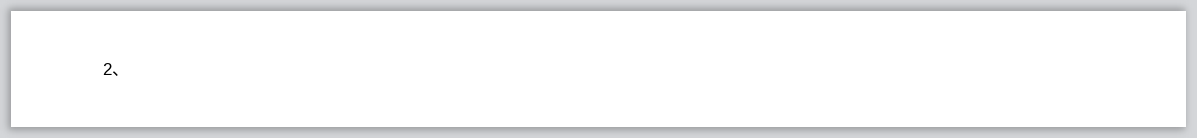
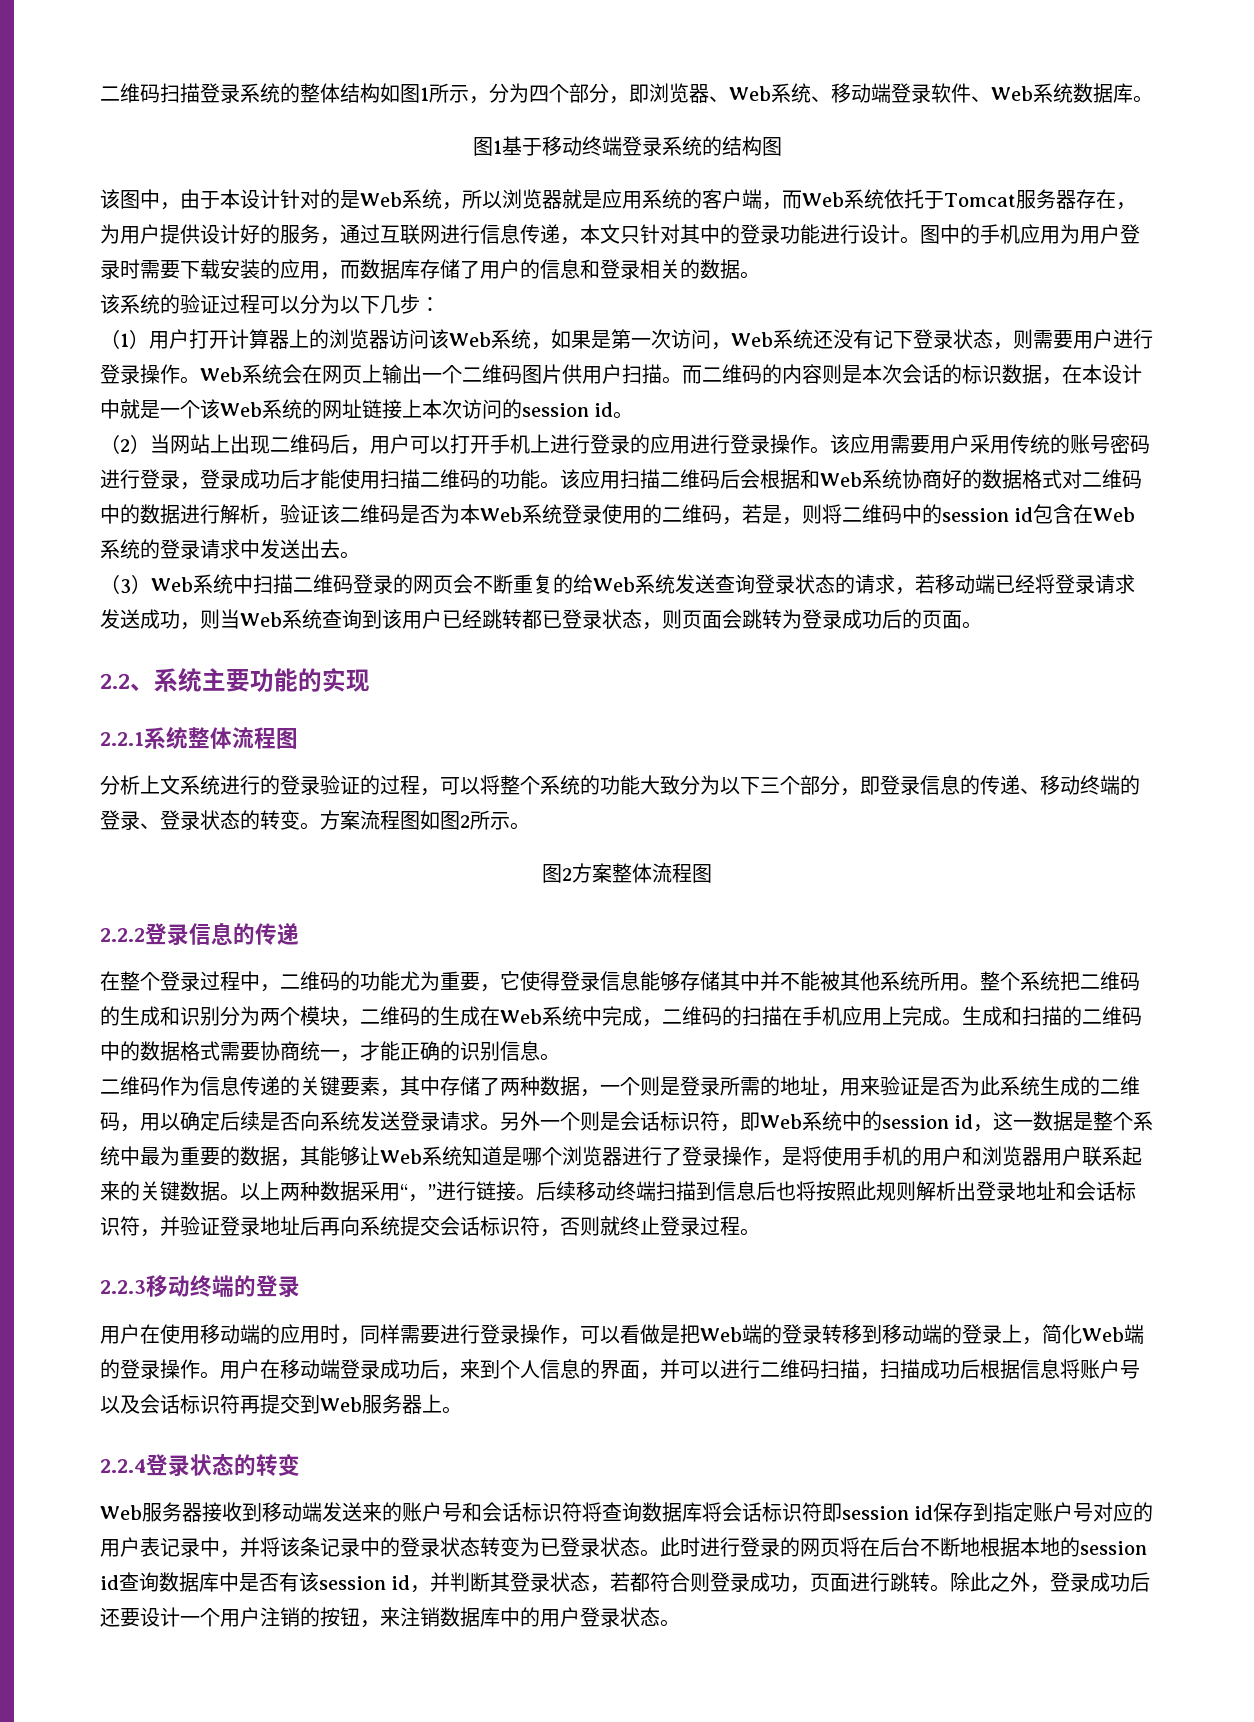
- 2、
+ 二维码扫描登录系统的整体结构如图1所示，分为四个部分，即浏览器、Web系统、移动端登录软件、Web系统数据库。
+ 图1基于移动终端登录系统的结构图
+ 该图中，由于本设计针对的是Web系统，所以浏览器就是应用系统的客户端，而Web系统依托于Tomcat服务器存在，为用户提供设计好的服务，通过互联网进行信息传递，本文只针对其中的登录功能进行设计。图中的手机应用为用户登录时需要下载安装的应用，而数据库存储了用户的信息和登录相关的数据。
+ 该系统的验证过程可以分为以下几步：
+ （1）用户打开计算器上的浏览器访问该Web系统，如果是第一次访问，Web系统还没有记下登录状态，则需要用户进行登录操作。Web系统会在网页上输出一个二维码图片供用户扫描。而二维码的内容则是本次会话的标识数据，在本设计中就是一个该Web系统的网址链接上本次访问的session id。
+ （2）当网站上出现二维码后，用户可以打开手机上进行登录的应用进行登录操作。该应用需要用户采用传统的账号密码进行登录，登录成功后才能使用扫描二维码的功能。该应用扫描二维码后会根据和Web系统协商好的数据格式对二维码中的数据进行解析，验证该二维码是否为本Web系统登录使用的二维码，若是，则将二维码中的session id包含在Web系统的登录请求中发送出去。
+ （3）Web系统中扫描二维码登录的网页会不断重复的给Web系统发送查询登录状态的请求，若移动端已经将登录请求发送成功，则当Web系统查询到该用户已经跳转都已登录状态，则页面会跳转为登录成功后的页面。
+ 2.2、系统主要功能的实现
+ 2.2.1系统整体流程图
+ 分析上文系统进行的登录验证的过程，可以将整个系统的功能大致分为以下三个部分，即登录信息的传递、移动终端的登录、登录状态的转变。方案流程图如图2所示。
+ 图2方案整体流程图
+ 2.2.2登录信息的传递
+ 在整个登录过程中，二维码的功能尤为重要，它使得登录信息能够存储其中并不能被其他系统所用。整个系统把二维码的生成和识别分为两个模块，二维码的生成在Web系统中完成，二维码的扫描在手机应用上完成。生成和扫描的二维码中的数据格式需要协商统一，才能正确的识别信息。
+ 二维码作为信息传递的关键要素，其中存储了两种数据，一个则是登录所需的地址，用来验证是否为此系统生成的二维码，用以确定后续是否向系统发送登录请求。另外一个则是会话标识符，即Web系统中的session id，这一数据是整个系统中最为重要的数据，其能够让Web系统知道是哪个浏览器进行了登录操作，是将使用手机的用户和浏览器用户联系起来的关键数据。以上两种数据采用“，”进行链接。后续移动终端扫描到信息后也将按照此规则解析出登录地址和会话标识符，并验证登录地址后再向系统提交会话标识符，否则就终止登录过程。
+ 2.2.3移动终端的登录
+ 用户在使用移动端的应用时，同样需要进行登录操作，可以看做是把Web端的登录转移到移动端的登录上，简化Web端的登录操作。用户在移动端登录成功后，来到个人信息的界面，并可以进行二维码扫描，扫描成功后根据信息将账户号以及会话标识符再提交到Web服务器上。
+ 2.2.4登录状态的转变
+ Web服务器接收到移动端发送来的账户号和会话标识符将查询数据库将会话标识符即session id保存到指定账户号对应的用户表记录中，并将该条记录中的登录状态转变为已登录状态。此时进行登录的网页将在后台不断地根据本地的session id查询数据库中是否有该session id，并判断其登录状态，若都符合则登录成功，页面进行跳转。除此之外，登录成功后还要设计一个用户注销的按钮，来注销数据库中的用户登录状态。

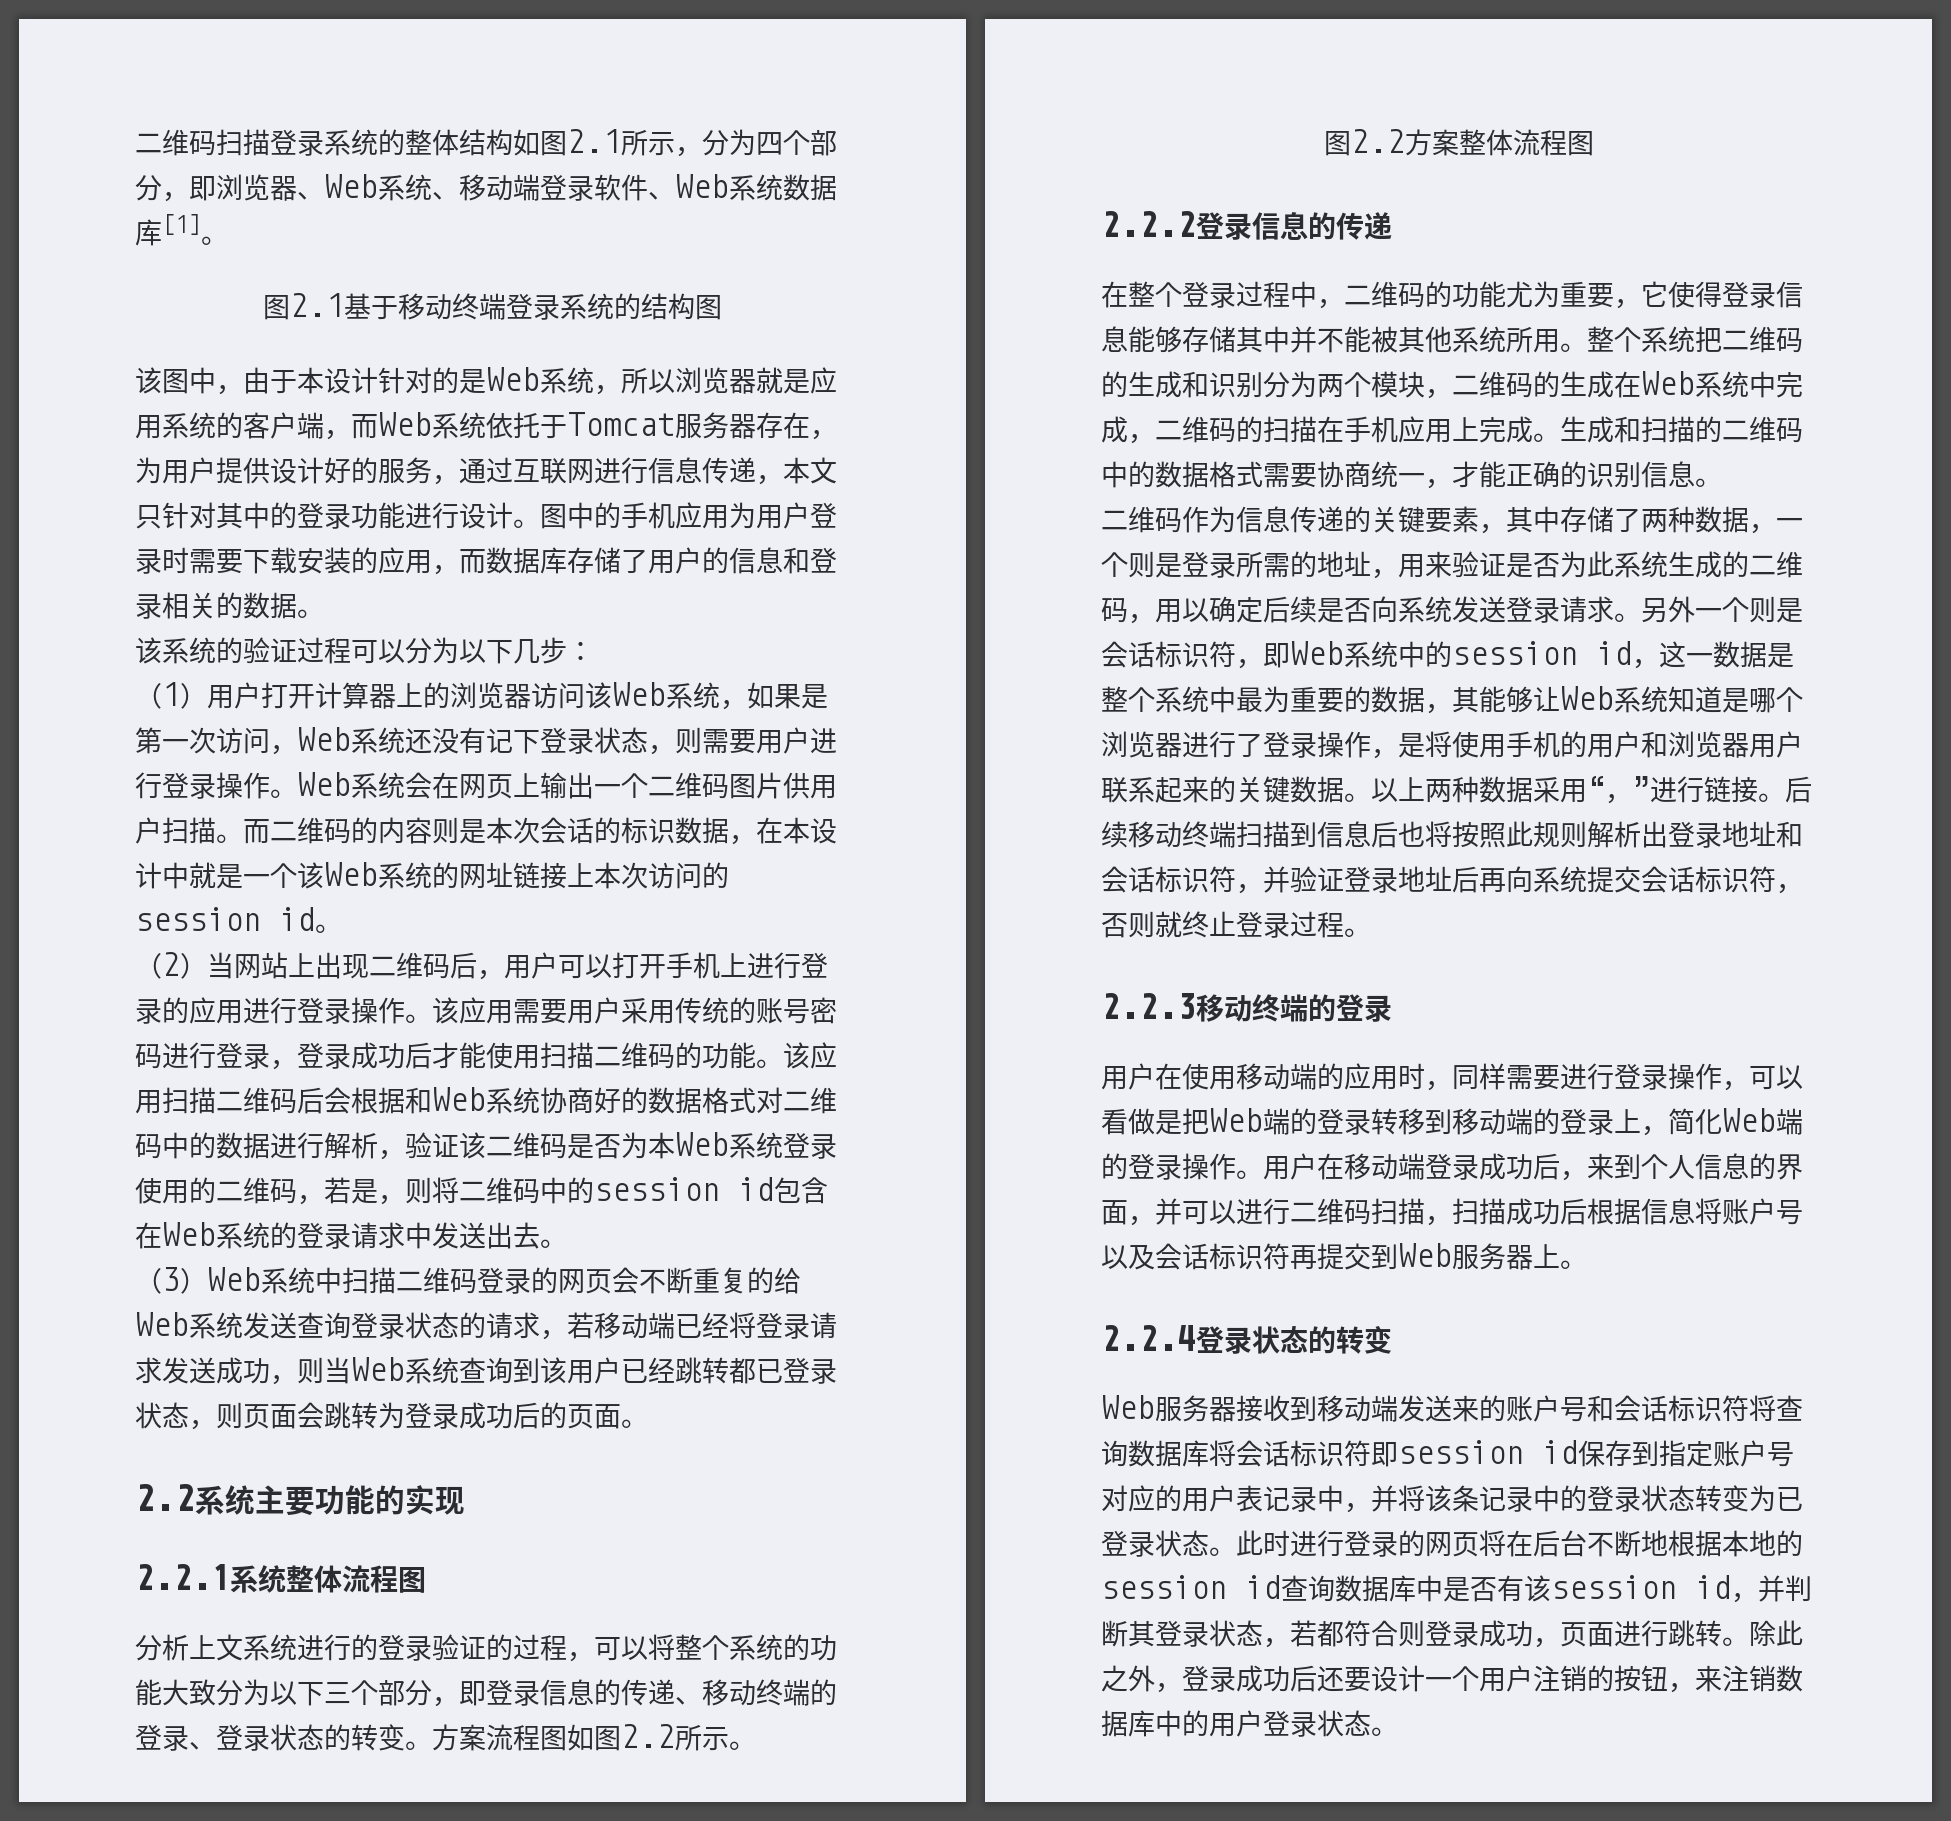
- 二维码扫描登录系统的整体结构如图1所示，分为四个部分，即浏览器、Web系统、移动端登录软件、Web系统数据库。
- 图1基于移动终端登录系统的结构图
+ 二维码扫描登录系统的整体结构如图2.1所示，分为四个部分，即浏览器、Web系统、移动端登录软件、Web系统数据库[1]。
+ 图2.1基于移动终端登录系统的结构图
- 2.2、系统主要功能的实现
+ 2.2系统主要功能的实现
- 方案流程图如图2所示。
+ 方案流程图如图2.2所示。
- 图2方案整体流程图
+ 图2.2方案整体流程图

